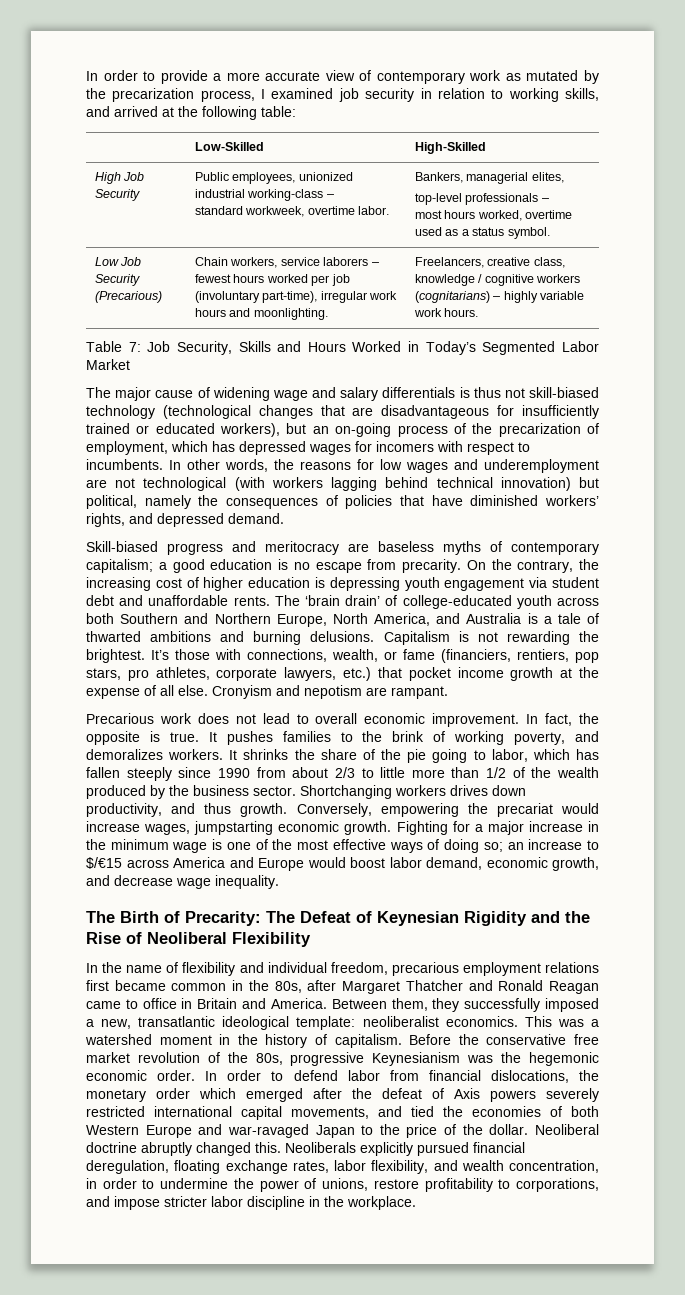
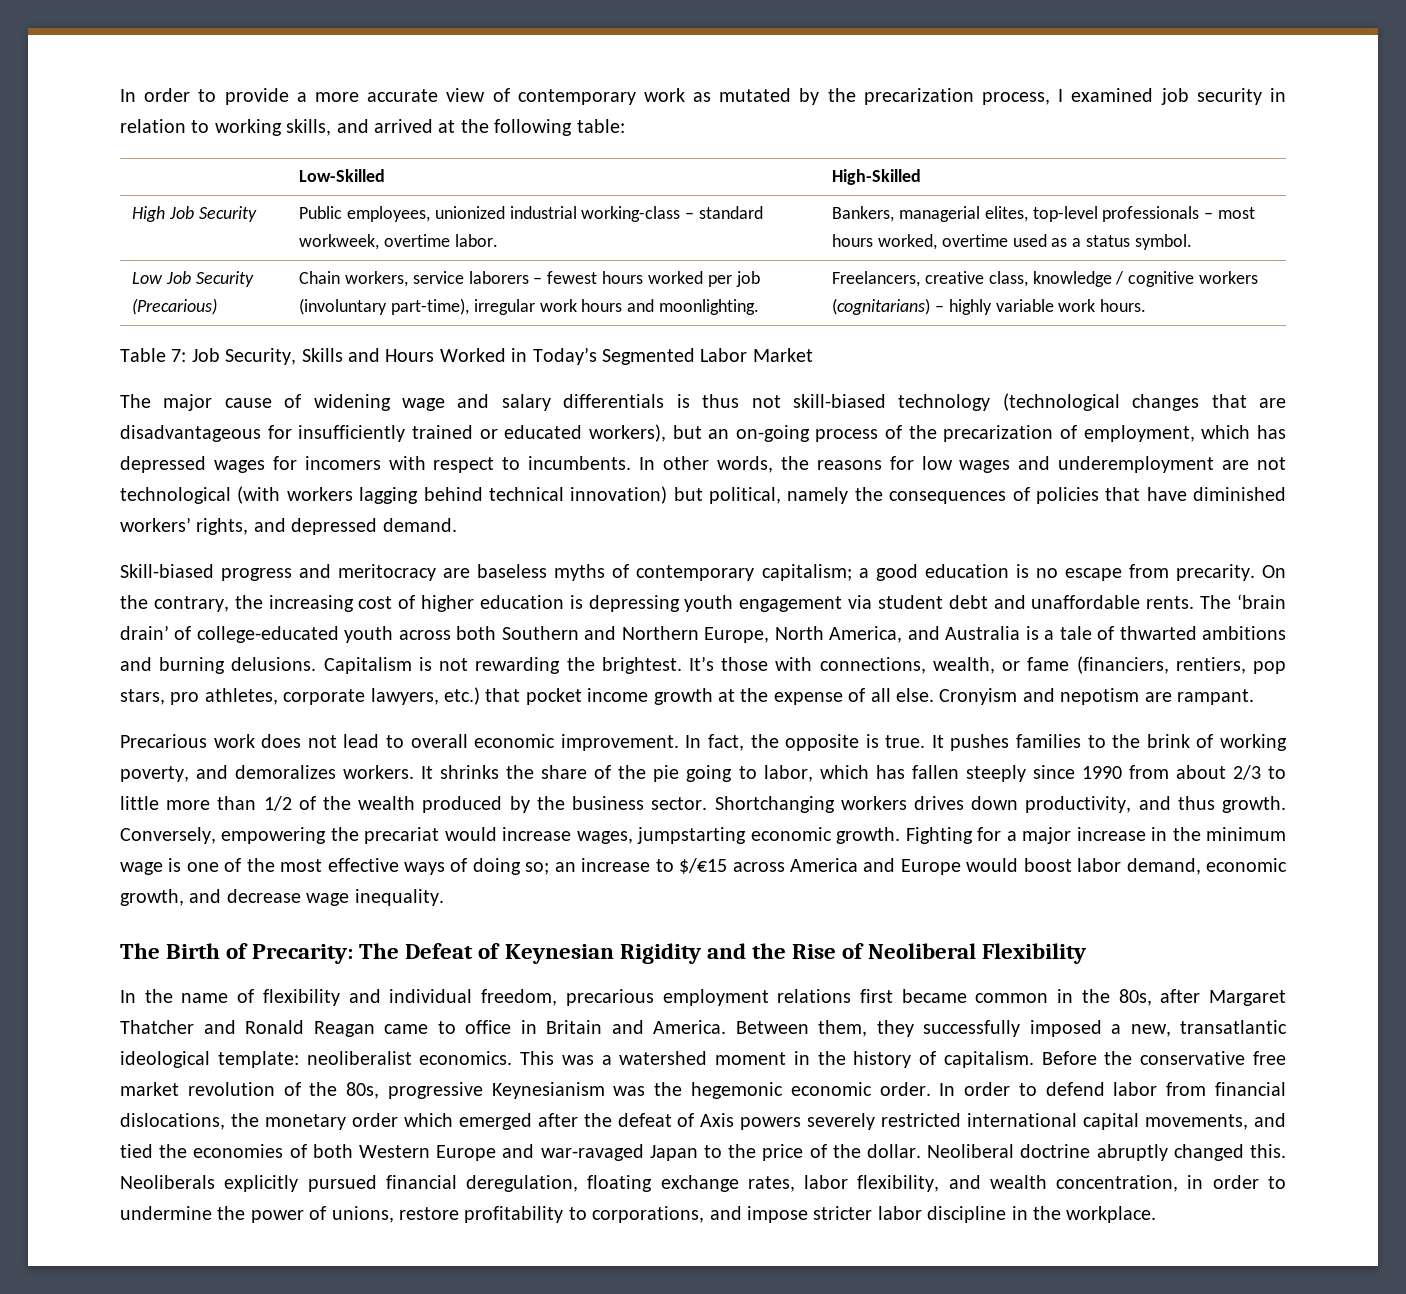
- High Job Security | Public employees, unionized industrial working-class –
- standard workweek, overtime labor. | Bankers, managerial elites,
- top-level professionals –
- most hours worked, overtime used as a status symbol.
+ High Job Security | Public employees, unionized industrial working-class – standard workweek, overtime labor. | Bankers, managerial elites, top-level professionals – most hours worked, overtime used as a status symbol.

